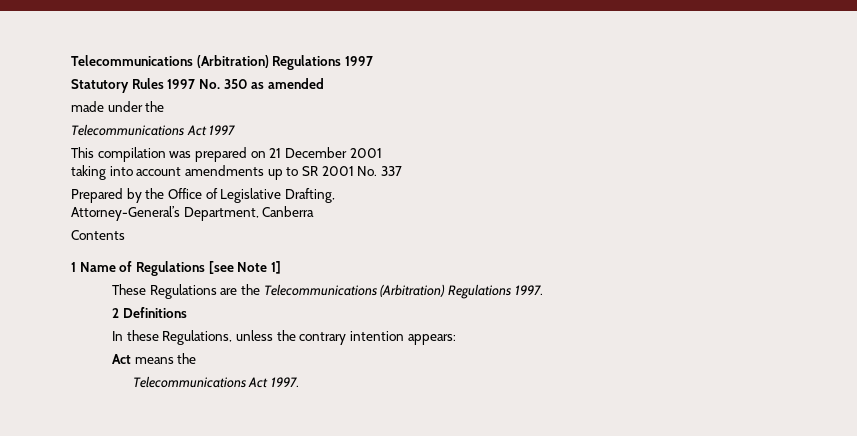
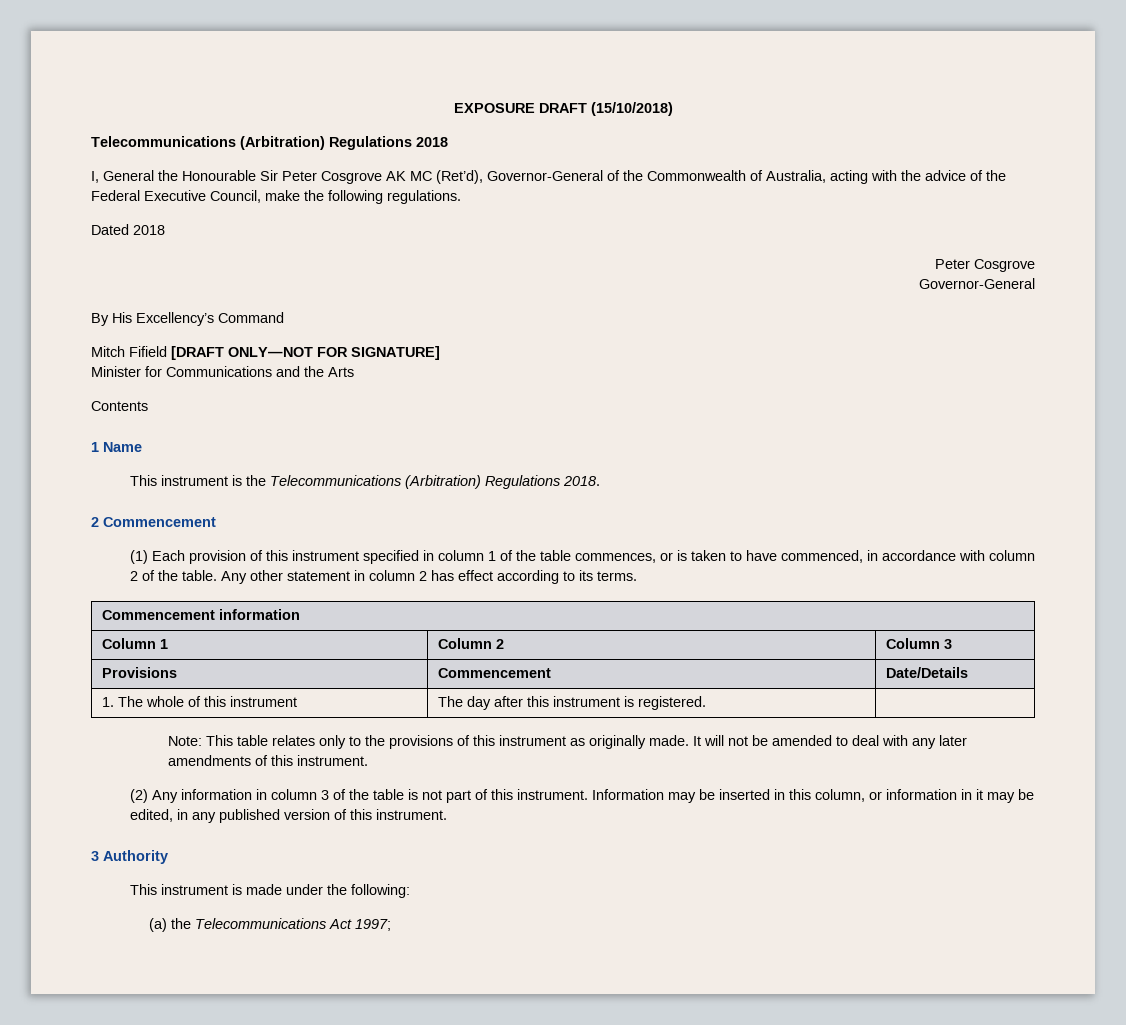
- Telecommunications (Arbitration) Regulations 1997
- Statutory Rules 1997 No. 350 as amended
- made under the
- Telecommunications Act 1997
- This compilation was prepared on 21 December 2001
- taking into account amendments up to SR 2001 No. 337
- Prepared by the Office of Legislative Drafting,
- Attorney-General’s Department, Canberra
+ EXPOSURE DRAFT (15/10/2018)
+ Telecommunications (Arbitration) Regulations 2018
+ I, General the Honourable Sir Peter Cosgrove AK MC (Ret’d), Governor-General of the Commonwealth of Australia, acting with the advice of the Federal Executive Council, make the following regulations.
+ Dated 2018
+ Peter Cosgrove
+ Governor-General
+ By His Excellency’s Command
+ Mitch Fifield [DRAFT ONLY—NOT FOR SIGNATURE]
+ Minister for Communications and the Arts
  Contents
- 1 Name of Regulations [see Note 1]
- These Regulations are the Telecommunications (Arbitration) Regulations 1997.
- 2 Definitions
- In these Regulations, unless the contrary intention appears:
- Act means the
- Telecommunications Act 1997.
+ 1 Name
+ This instrument is the Telecommunications (Arbitration) Regulations 2018.
+ 2 Commencement
+ (1) Each provision of this instrument specified in column 1 of the table commences, or is taken to have commenced, in accordance with column 2 of the table. Any other statement in column 2 has effect according to its terms.
+ Commencement information
+ Column 1 | Column 2 | Column 3
+ Provisions | Commencement | Date/Details
+ 1. The whole of this instrument | The day after this instrument is registered. |
+ Note: This table relates only to the provisions of this instrument as originally made. It will not be amended to deal with any later amendments of this instrument.
+ (2) Any information in column 3 of the table is not part of this instrument. Information may be inserted in this column, or information in it may be edited, in any published version of this instrument.
+ 3 Authority
+ This instrument is made under the following:
+ (a) the Telecommunications Act 1997;

